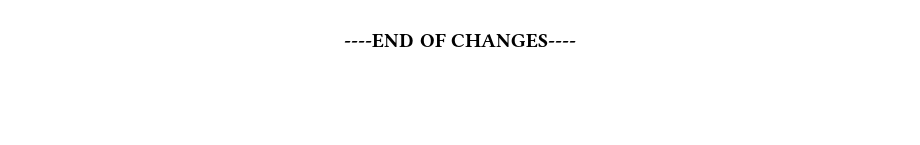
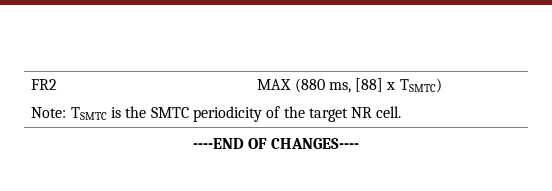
+ FR2 | MAX (880 ms, [88] x TSMTC)
+ Note: TSMTC is the SMTC periodicity of the target NR cell.

